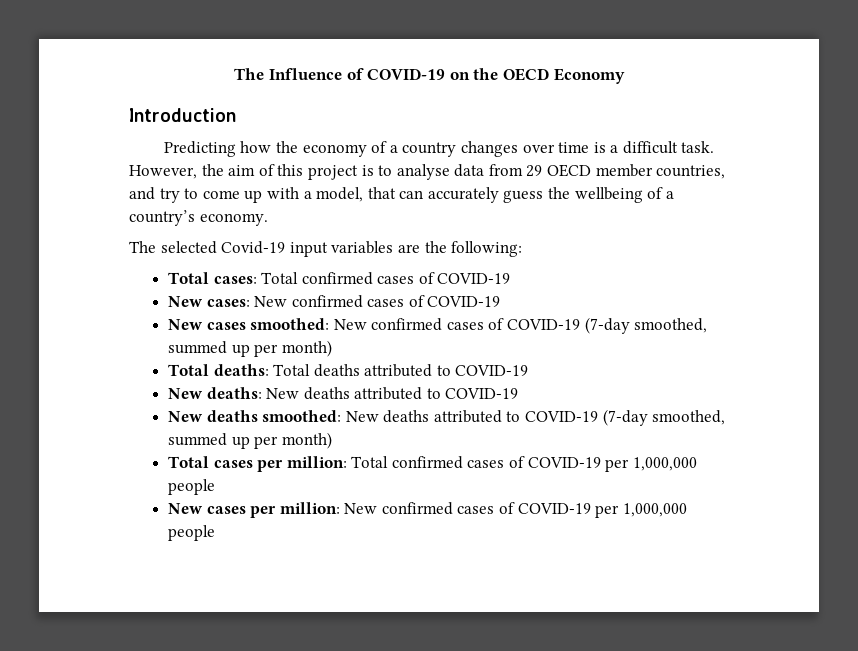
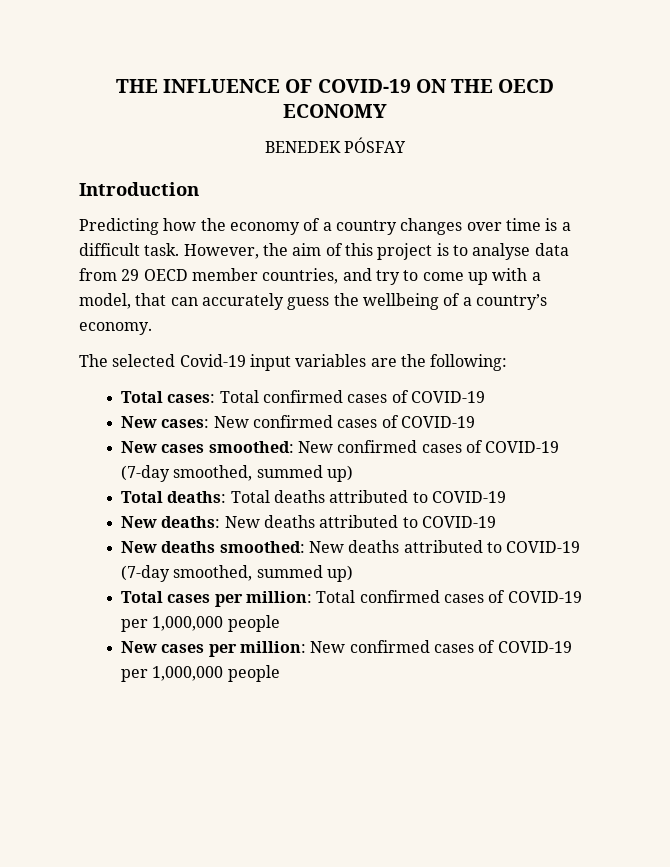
- The Influence of COVID-19 on the OECD Economy
+ THE INFLUENCE OF COVID-19 ON THE OECD ECONOMY
+ BENEDEK PÓSFAY
- New cases smoothed: New confirmed cases of COVID-19 (7-day smoothed, summed up per month)
+ New cases smoothed: New confirmed cases of COVID-19 (7-day smoothed, summed up)
- New deaths smoothed: New deaths attributed to COVID-19 (7-day smoothed, summed up per month)
+ New deaths smoothed: New deaths attributed to COVID-19 (7-day smoothed, summed up)

